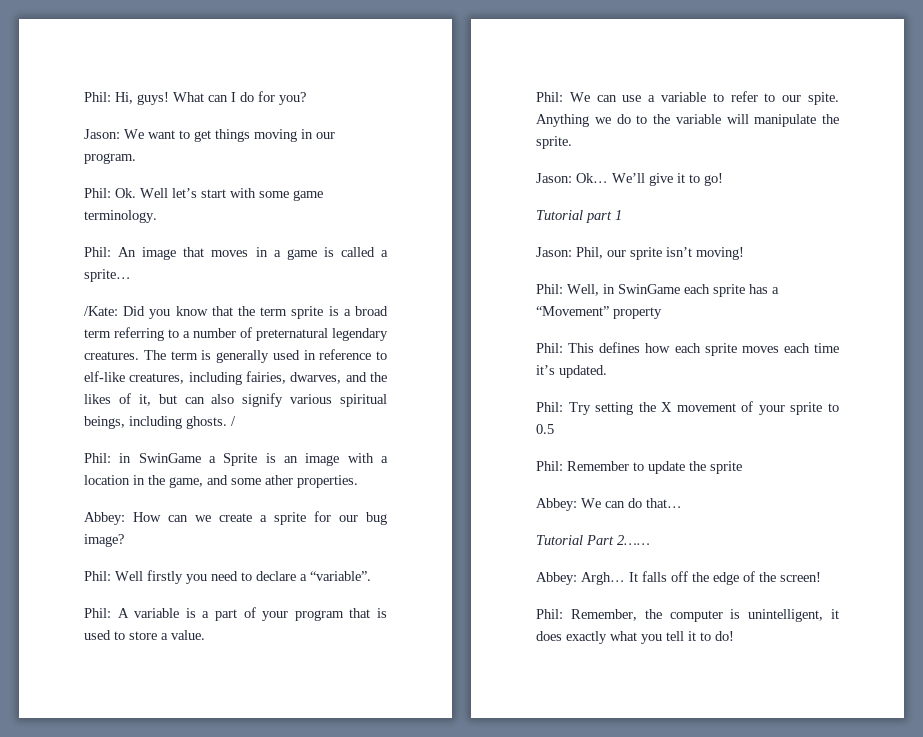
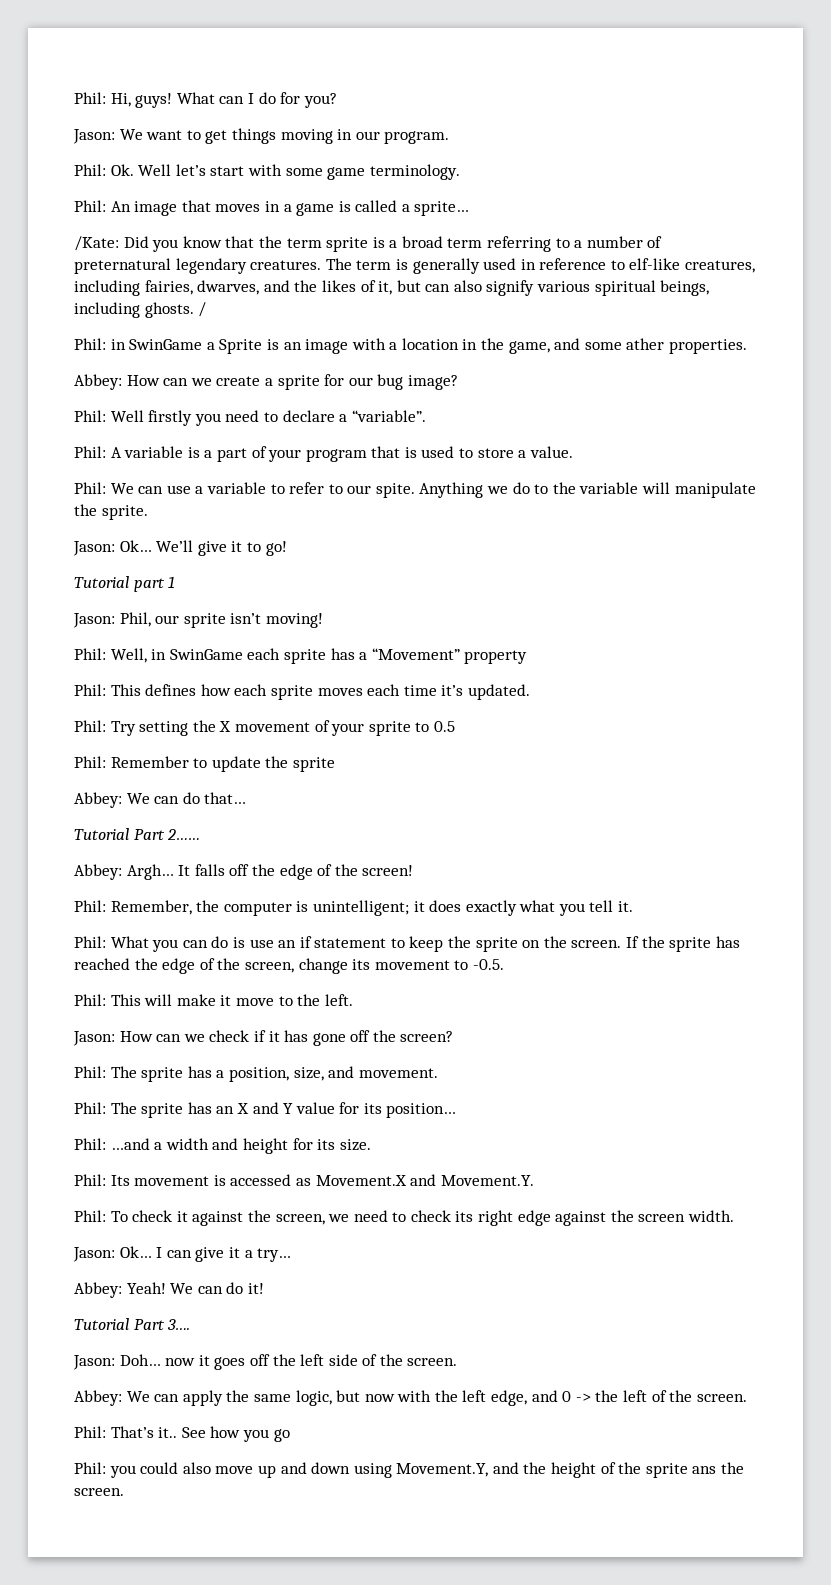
- Phil: Remember, the computer is unintelligent, it does exactly what you tell it to do!
+ Phil: Remember, the computer is unintelligent; it does exactly what you tell it.
+ Phil: What you can do is use an if statement to keep the sprite on the screen. If the sprite has reached the edge of the screen, change its movement to -0.5.
+ Phil: This will make it move to the left.
+ Jason: How can we check if it has gone off the screen?
+ Phil: The sprite has a position, size, and movement.
+ Phil: The sprite has an X and Y value for its position…
+ Phil: …and a width and height for its size.
+ Phil: Its movement is accessed as Movement.X and Movement.Y.
+ Phil: To check it against the screen, we need to check its right edge against the screen width.
+ Jason: Ok… I can give it a try…
+ Abbey: Yeah! We can do it!
+ Tutorial Part 3….
+ Jason: Doh… now it goes off the left side of the screen.
+ Abbey: We can apply the same logic, but now with the left edge, and 0 -> the left of the screen.
+ Phil: That’s it.. See how you go
+ Phil: you could also move up and down using Movement.Y, and the height of the sprite ans the screen.

